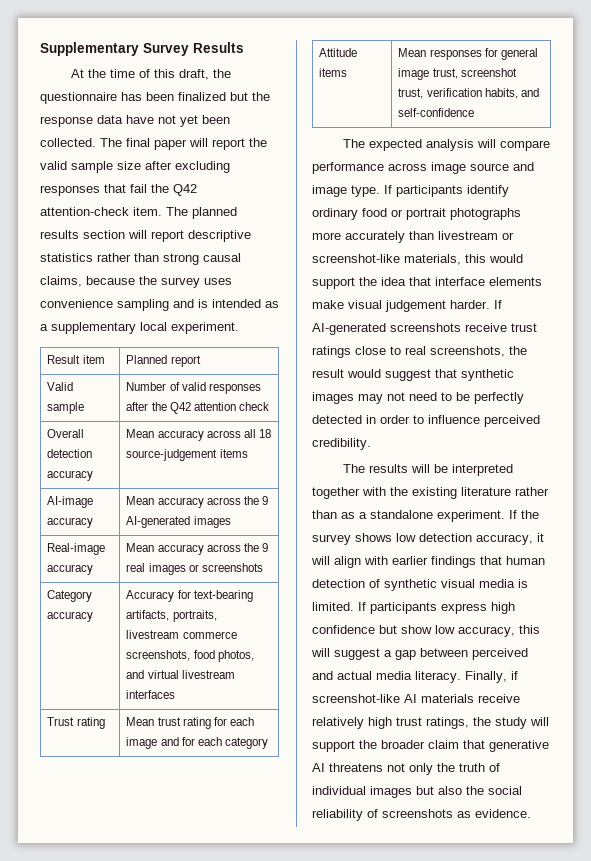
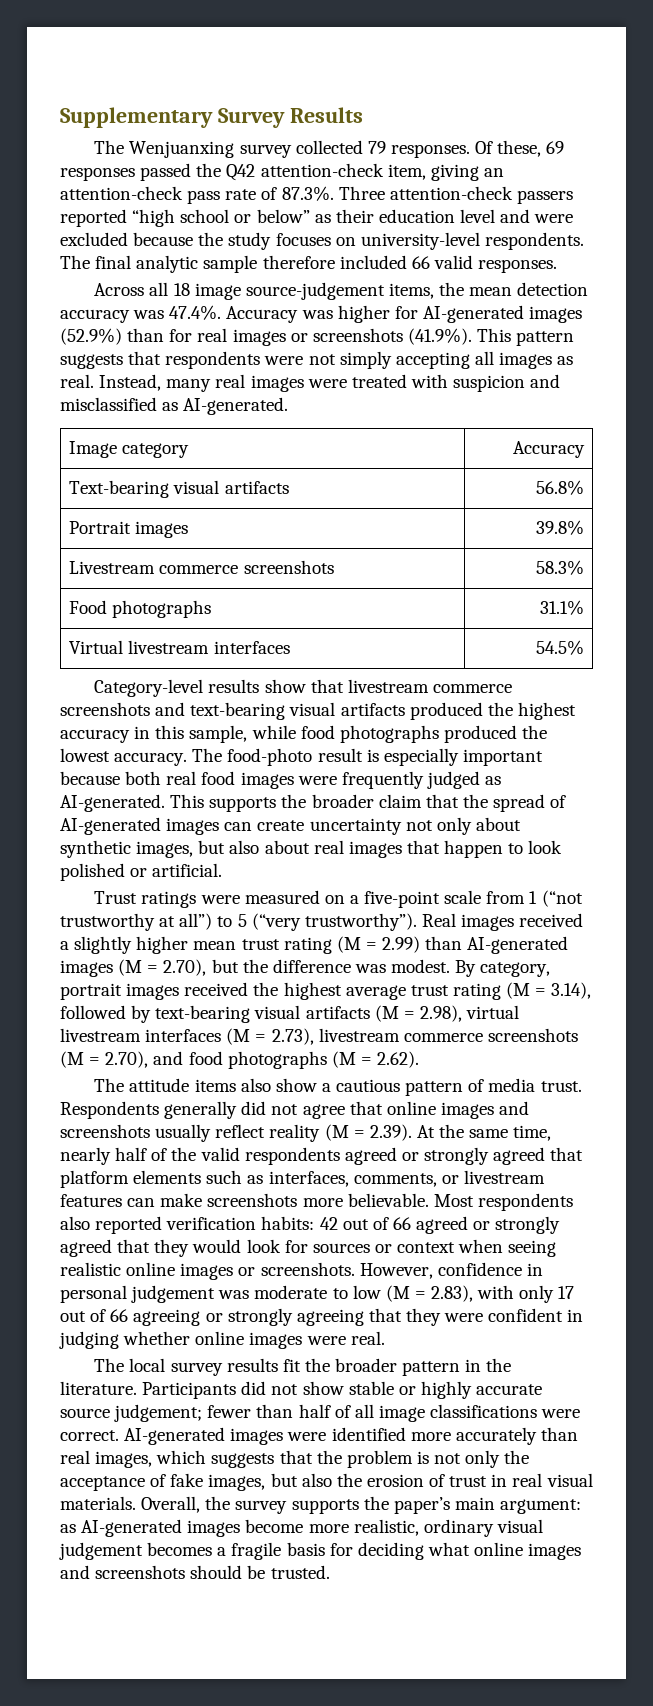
- At the time of this draft, the questionnaire has been finalized but the response data have not yet been collected. The final paper will report the valid sample size after excluding responses that fail the Q42 attention-check item. The planned results section will report descriptive statistics rather than strong causal claims, because the survey uses convenience sampling and is intended as a supplementary local experiment.
- Result item | Planned report
- Valid sample | Number of valid responses after the Q42 attention check
- Overall detection accuracy | Mean accuracy across all 18 source-judgement items
- AI-image accuracy | Mean accuracy across the 9 AI-generated images
- Real-image accuracy | Mean accuracy across the 9 real images or screenshots
- Category accuracy | Accuracy for text-bearing artifacts, portraits, livestream commerce screenshots, food photos, and virtual livestream interfaces
- Trust rating | Mean trust rating for each image and for each category
- Attitude items | Mean responses for general image trust, screenshot trust, verification habits, and self-confidence
- The expected analysis will compare performance across image source and image type. If participants identify ordinary food or portrait photographs more accurately than livestream or screenshot-like materials, this would support the idea that interface elements make visual judgement harder. If AI-generated screenshots receive trust ratings close to real screenshots, the result would suggest that synthetic images may not need to be perfectly detected in order to influence perceived credibility.
- The results will be interpreted together with the existing literature rather than as a standalone experiment. If the survey shows low detection accuracy, it will align with earlier findings that human detection of synthetic visual media is limited. If participants express high confidence but show low accuracy, this will suggest a gap between perceived and actual media literacy. Finally, if screenshot-like AI materials receive relatively high trust ratings, the study will support the broader claim that generative AI threatens not only the truth of individual images but also the social reliability of screenshots as evidence.
+ The Wenjuanxing survey collected 79 responses. Of these, 69 responses passed the Q42 attention-check item, giving an attention-check pass rate of 87.3%. Three attention-check passers reported “high school or below” as their education level and were excluded because the study focuses on university-level respondents. The final analytic sample therefore included 66 valid responses.
+ Across all 18 image source-judgement items, the mean detection accuracy was 47.4%. Accuracy was higher for AI-generated images (52.9%) than for real images or screenshots (41.9%). This pattern suggests that respondents were not simply accepting all images as real. Instead, many real images were treated with suspicion and misclassified as AI-generated.
+ Image category | Accuracy
+ Text-bearing visual artifacts | 56.8%
+ Portrait images | 39.8%
+ Livestream commerce screenshots | 58.3%
+ Food photographs | 31.1%
+ Virtual livestream interfaces | 54.5%
+ Category-level results show that livestream commerce screenshots and text-bearing visual artifacts produced the highest accuracy in this sample, while food photographs produced the lowest accuracy. The food-photo result is especially important because both real food images were frequently judged as AI-generated. This supports the broader claim that the spread of AI-generated images can create uncertainty not only about synthetic images, but also about real images that happen to look polished or artificial.
+ Trust ratings were measured on a five-point scale from 1 (“not trustworthy at all”) to 5 (“very trustworthy”). Real images received a slightly higher mean trust rating (M = 2.99) than AI-generated images (M = 2.70), but the difference was modest. By category, portrait images received the highest average trust rating (M = 3.14), followed by text-bearing visual artifacts (M = 2.98), virtual livestream interfaces (M = 2.73), livestream commerce screenshots (M = 2.70), and food photographs (M = 2.62).
+ The attitude items also show a cautious pattern of media trust. Respondents generally did not agree that online images and screenshots usually reflect reality (M = 2.39). At the same time, nearly half of the valid respondents agreed or strongly agreed that platform elements such as interfaces, comments, or livestream features can make screenshots more believable. Most respondents also reported verification habits: 42 out of 66 agreed or strongly agreed that they would look for sources or context when seeing realistic online images or screenshots. However, confidence in personal judgement was moderate to low (M = 2.83), with only 17 out of 66 agreeing or strongly agreeing that they were confident in judging whether online images were real.
+ The local survey results fit the broader pattern in the literature. Participants did not show stable or highly accurate source judgement; fewer than half of all image classifications were correct. AI-generated images were identified more accurately than real images, which suggests that the problem is not only the acceptance of fake images, but also the erosion of trust in real visual materials. Overall, the survey supports the paper’s main argument: as AI-generated images become more realistic, ordinary visual judgement becomes a fragile basis for deciding what online images and screenshots should be trusted.

